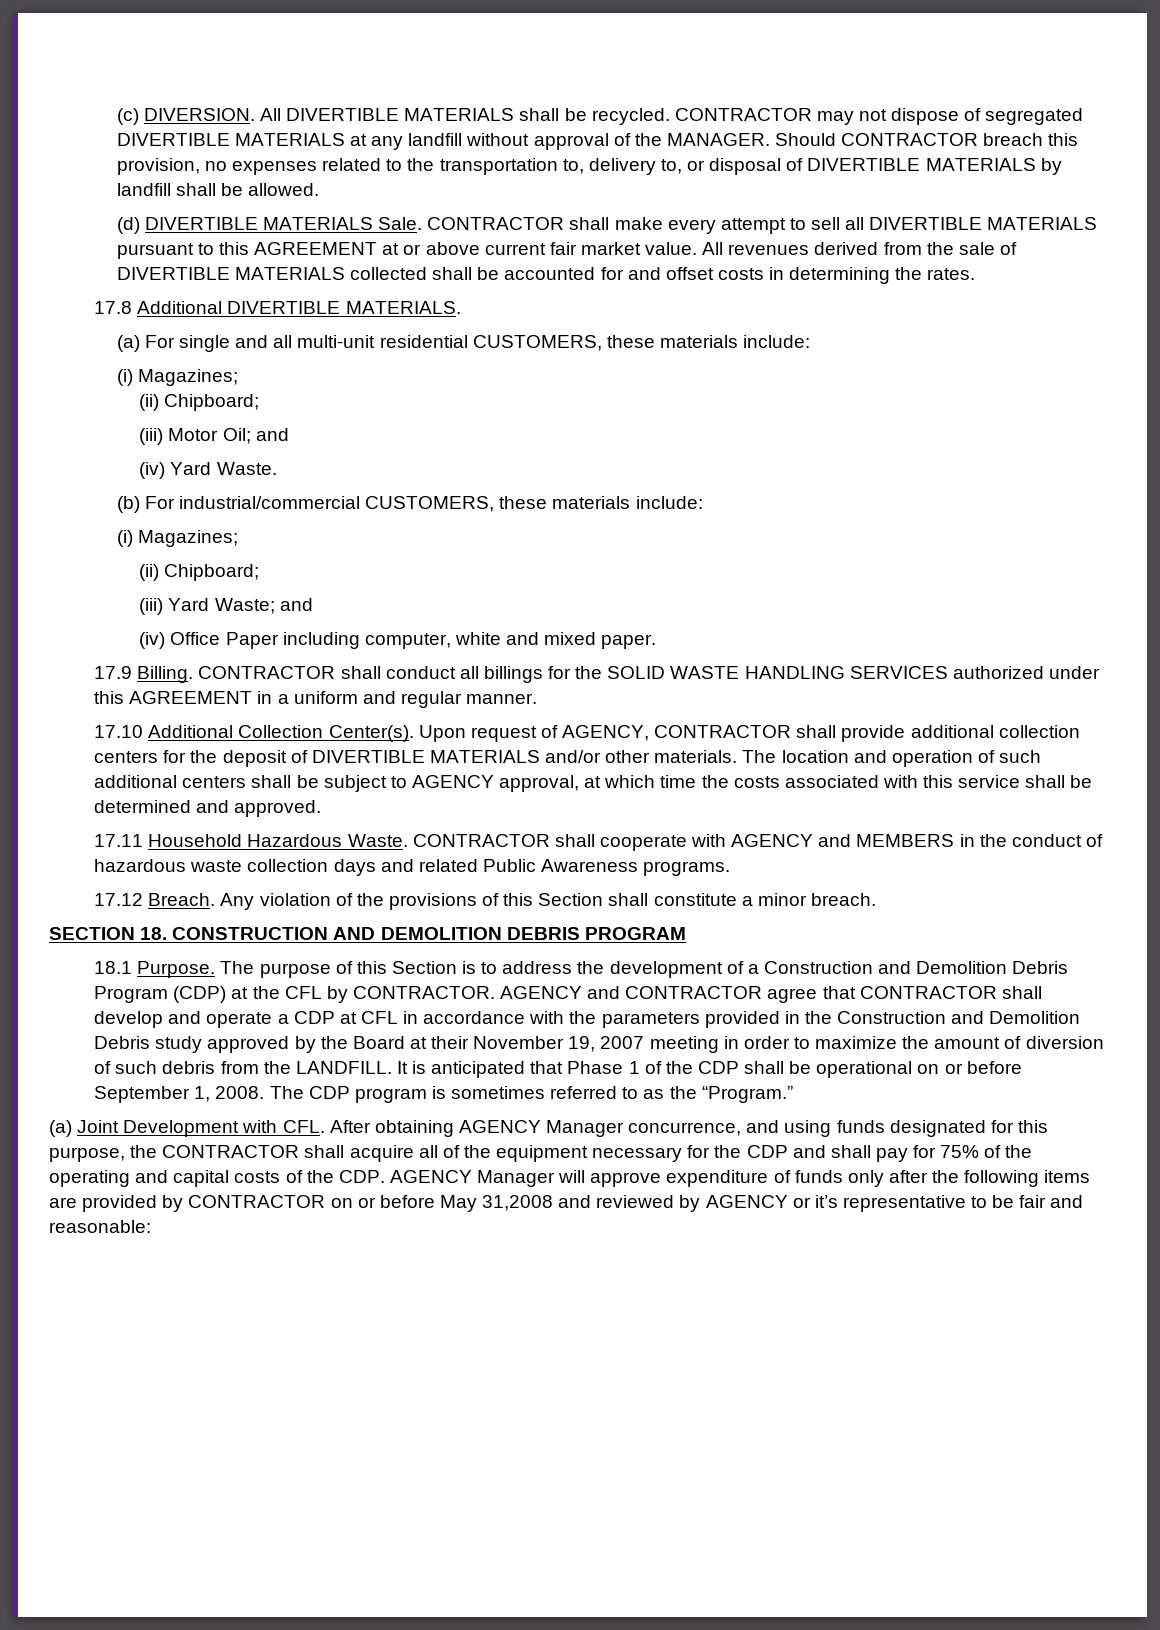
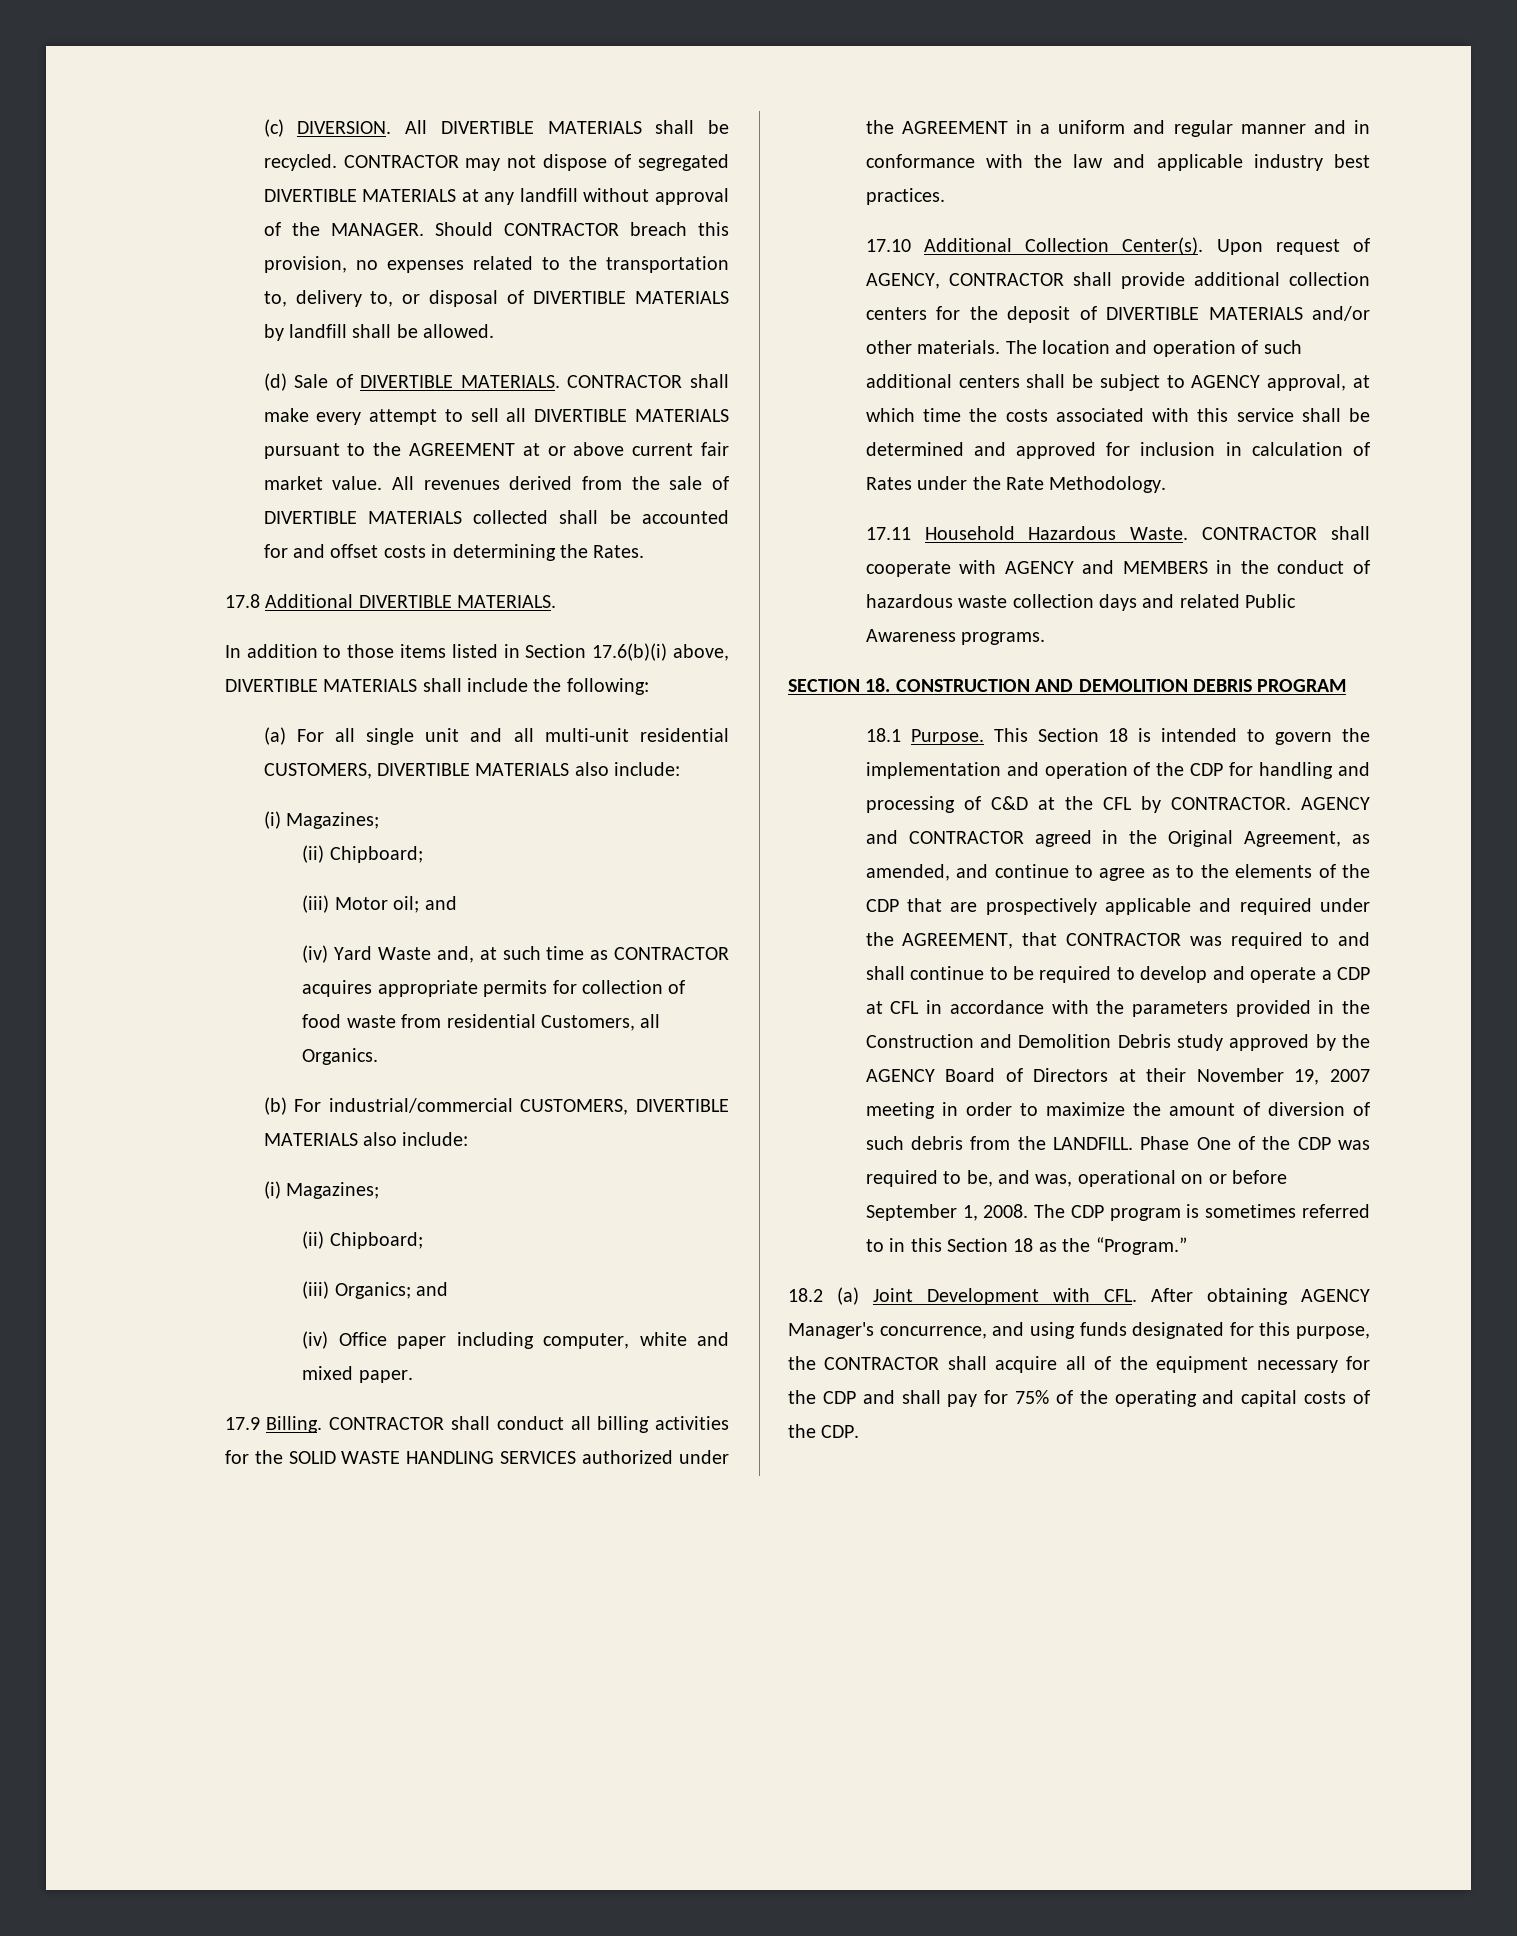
- (d) DIVERTIBLE MATERIALS Sale.
+ (d) Sale of DIVERTIBLE MATERIALS.
- CONTRACTOR shall make every attempt to sell all DIVERTIBLE MATERIALS pursuant to this AGREEMENT at or above current fair market value.
+ CONTRACTOR shall make every attempt to sell all DIVERTIBLE MATERIALS pursuant to the AGREEMENT at or above current fair market value.
- All revenues derived from the sale of DIVERTIBLE MATERIALS collected shall be accounted for and offset costs in determining the rates.
+ All revenues derived from the sale of DIVERTIBLE MATERIALS collected shall be accounted for and offset costs in determining the Rates.
+ In addition to those items listed in Section 17.6(b)(i) above, DIVERTIBLE MATERIALS shall include the following:
- (a) For single and all multi-unit residential CUSTOMERS, these materials include:
+ (a) For all single unit and all multi-unit residential CUSTOMERS, DIVERTIBLE MATERIALS also include:
- (iii) Motor Oil; and
+ (iii) Motor oil; and
- (iv) Yard Waste.
+ (iv) Yard Waste and, at such time as CONTRACTOR acquires appropriate permits for collection of food waste from residential Customers, all Organics.
- (b) For industrial/commercial CUSTOMERS, these materials include:
+ (b) For industrial/commercial CUSTOMERS, DIVERTIBLE MATERIALS also include:
  (i) Magazines;
  (ii) Chipboard;
- (iii) Yard Waste; and
+ (iii) Organics; and
- (iv) Office Paper including computer, white and mixed paper.
+ (iv) Office paper including computer, white and mixed paper.
- CONTRACTOR shall conduct all billings for the SOLID WASTE HANDLING SERVICES authorized under this AGREEMENT in a uniform and regular manner.
+ CONTRACTOR shall conduct all billing activities for the SOLID WASTE HANDLING SERVICES authorized under the AGREEMENT in a uniform and regular manner and in conformance with the law and applicable industry best practices.
- The location and operation of such additional centers shall be subject to AGENCY approval, at which time the costs associated with this service shall be determined and approved.
+ The location and operation of such additional centers shall be subject to AGENCY approval, at which time the costs associated with this service shall be determined and approved for inclusion in calculation of Rates under the Rate Methodology.
- 17.12 Breach. Any violation of the provisions of this Section shall constitute a minor breach.
- The purpose of this Section is to address the development of a Construction and Demolition Debris Program (CDP) at the CFL by CONTRACTOR.
+ This Section 18 is intended to govern the implementation and operation of the CDP for handling and processing of C&D at the CFL by CONTRACTOR.
- AGENCY and CONTRACTOR agree that CONTRACTOR shall develop and operate a CDP at CFL in accordance with the parameters provided in the Construction and Demolition Debris study approved by the Board at their November 19, 2007 meeting in order to maximize the amount of diversion of such debris from the LANDFILL.
+ AGENCY and CONTRACTOR agreed in the Original Agreement, as amended, and continue to agree as to the elements of the CDP that are prospectively applicable and required under the AGREEMENT, that CONTRACTOR was required to and shall continue to be required to develop and operate a CDP at CFL in accordance with the parameters provided in the Construction and Demolition Debris study approved by the AGENCY Board of Directors at their November 19, 2007 meeting in order to maximize the amount of diversion of such debris from the LANDFILL.
- It is anticipated that Phase 1 of the CDP shall be operational on or before September 1, 2008.
+ Phase One of the CDP was required to be, and was, operational on or before September 1, 2008.
- The CDP program is sometimes referred to as the “Program.”
+ The CDP program is sometimes referred to in this Section 18 as the “Program.”
- (a) Joint Development with CFL. After obtaining AGENCY Manager concurrence, and using funds designated for this purpose, the CONTRACTOR shall acquire all of the equipment necessary for the CDP and shall pay for 75% of the operating and capital costs of the CDP. AGENCY Manager will approve expenditure of funds only after the following items are provided by CONTRACTOR on or before May 31,2008 and reviewed by AGENCY or it’s representative to be fair and reasonable:
+ 18.2 (a) Joint Development with CFL. After obtaining AGENCY Manager's concurrence, and using funds designated for this purpose, the CONTRACTOR shall acquire all of the equipment necessary for the CDP and shall pay for 75% of the operating and capital costs of the CDP.

